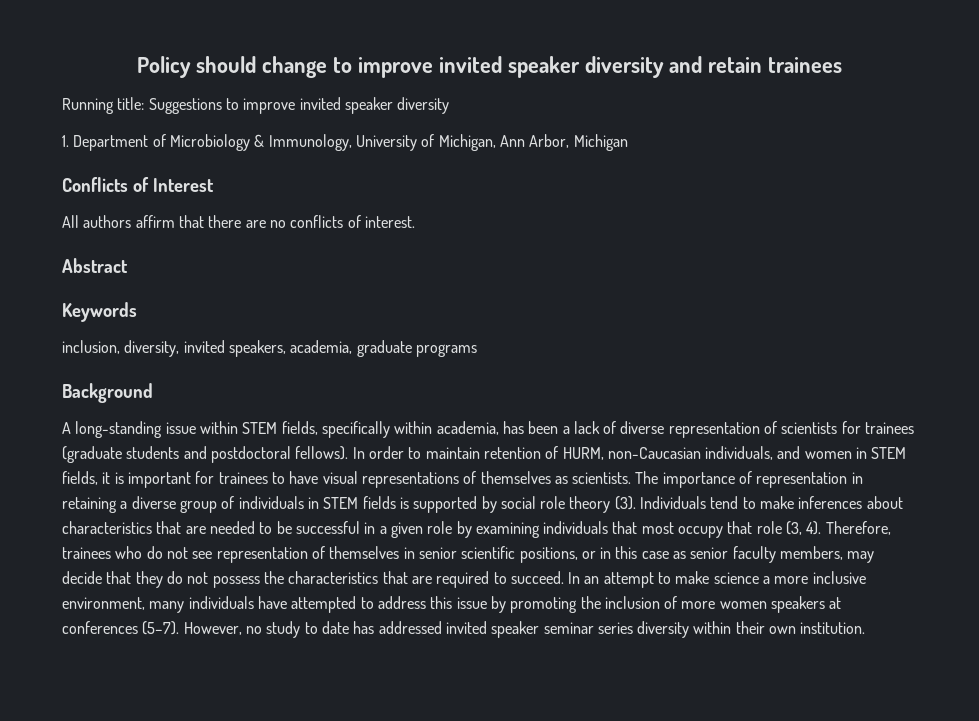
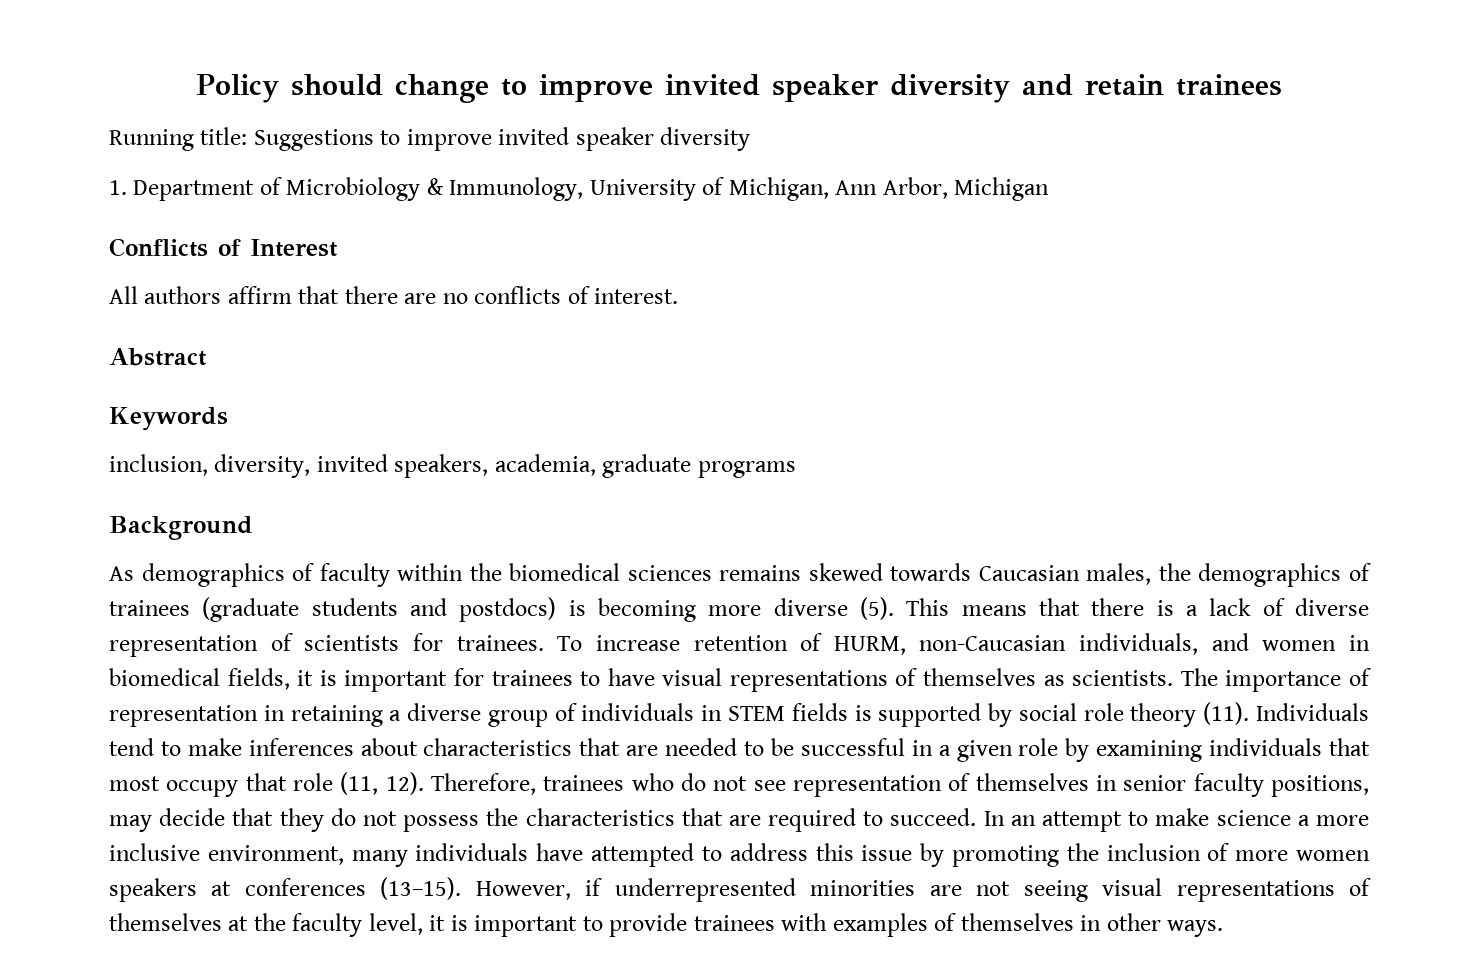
- A long-standing issue within STEM fields, specifically within academia, has been a lack of diverse representation of scientists for trainees (graduate students and postdoctoral fellows). In order to maintain retention of HURM, non-Caucasian individuals, and women in STEM fields, it is important for trainees to have visual representations of themselves as scientists.
+ As demographics of faculty within the biomedical sciences remains skewed towards Caucasian males, the demographics of trainees (graduate students and postdocs) is becoming more diverse (5). This means that there is a lack of diverse representation of scientists for trainees. To increase retention of HURM, non-Caucasian individuals, and women in biomedical fields, it is important for trainees to have visual representations of themselves as scientists.
- The importance of representation in retaining a diverse group of individuals in STEM fields is supported by social role theory (3).
+ The importance of representation in retaining a diverse group of individuals in STEM fields is supported by social role theory (11).
- Individuals tend to make inferences about characteristics that are needed to be successful in a given role by examining individuals that most occupy that role (3, 4).
+ Individuals tend to make inferences about characteristics that are needed to be successful in a given role by examining individuals that most occupy that role (11, 12).
- Therefore, trainees who do not see representation of themselves in senior scientific positions, or in this case as senior faculty members, may decide that they do not possess the characteristics that are required to succeed.
+ Therefore, trainees who do not see representation of themselves in senior faculty positions, may decide that they do not possess the characteristics that are required to succeed.
- In an attempt to make science a more inclusive environment, many individuals have attempted to address this issue by promoting the inclusion of more women speakers at conferences (5–7). However, no study to date has addressed invited speaker seminar series diversity within their own institution.
+ In an attempt to make science a more inclusive environment, many individuals have attempted to address this issue by promoting the inclusion of more women speakers at conferences (13–15). However, if underrepresented minorities are not seeing visual representations of themselves at the faculty level, it is important to provide trainees with examples of themselves in other ways.

